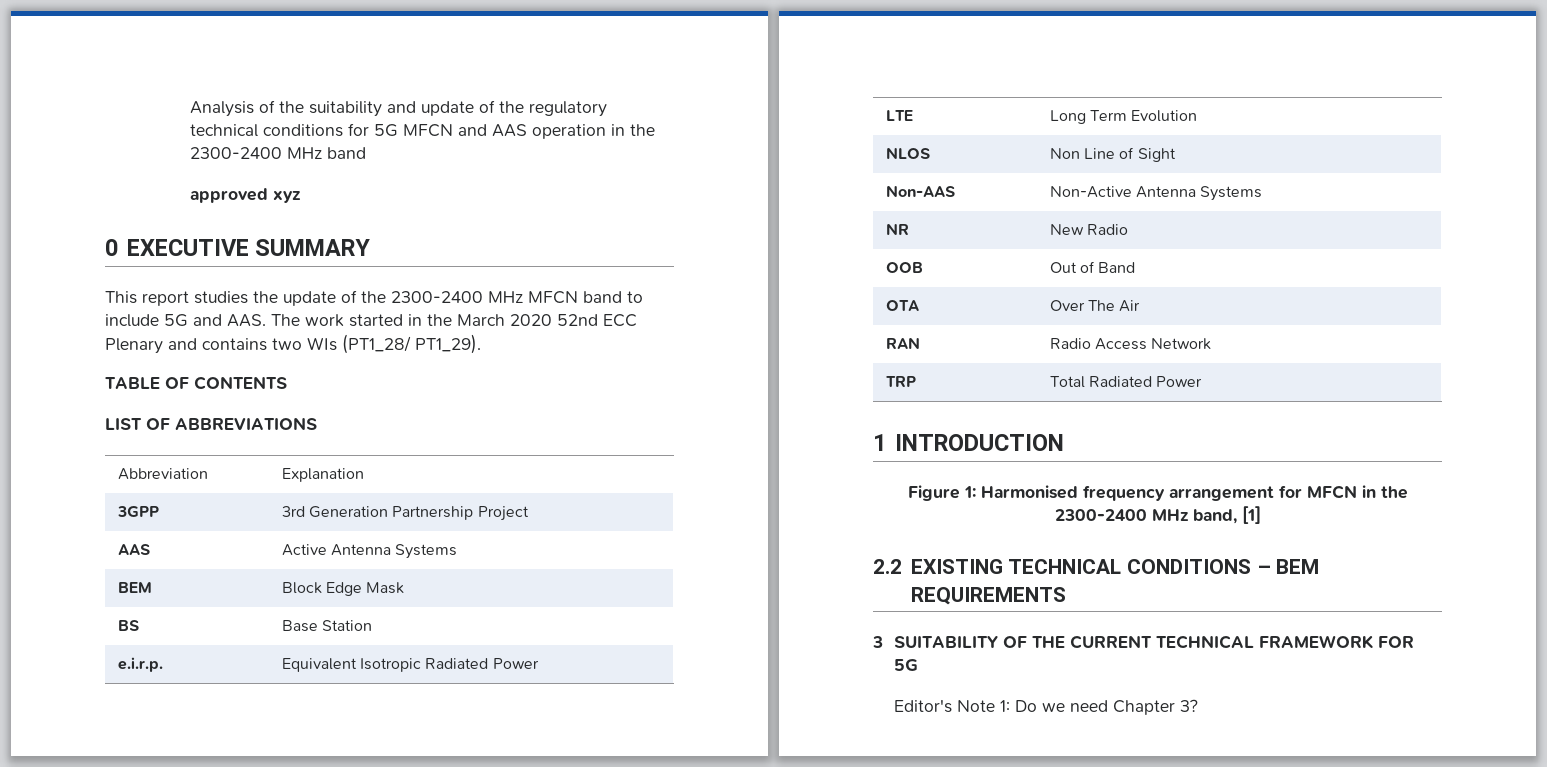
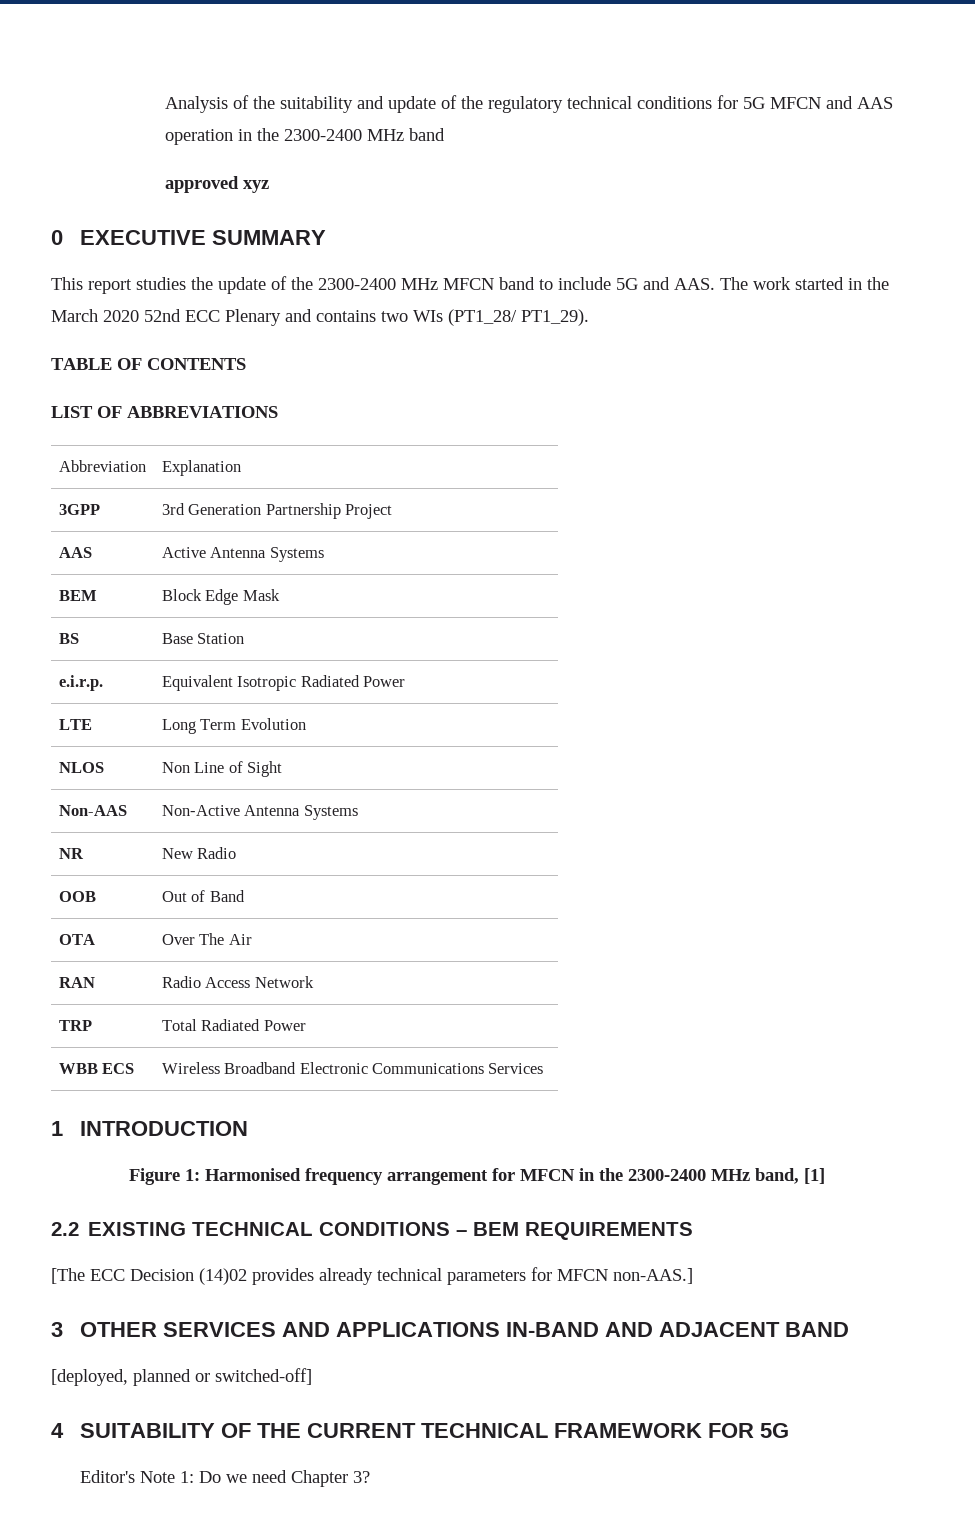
+ WBB ECS | Wireless Broadband Electronic Communications Services
- 3 SUITABILITY OF THE CURRENT TECHNICAL FRAMEWORK FOR 5G
+ [The ECC Decision (14)02 provides already technical parameters for MFCN non-AAS.]
+ 3 OTHER SERVICES AND APPLICATIONS IN-BAND AND ADJACENT BAND
+ [deployed, planned or switched-off]
+ 4 SUITABILITY OF THE CURRENT TECHNICAL FRAMEWORK FOR 5G

